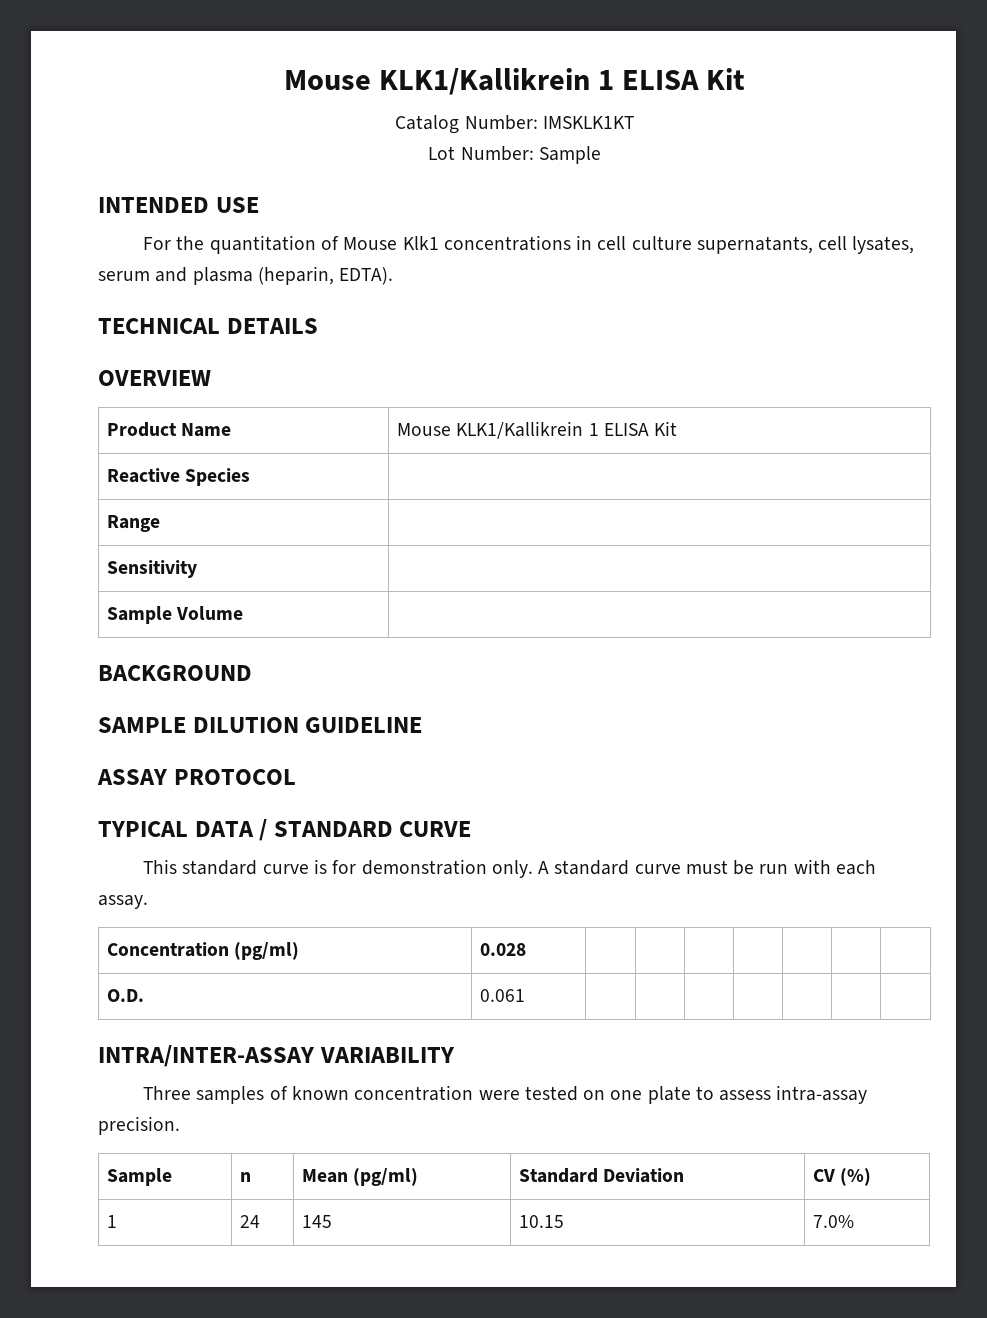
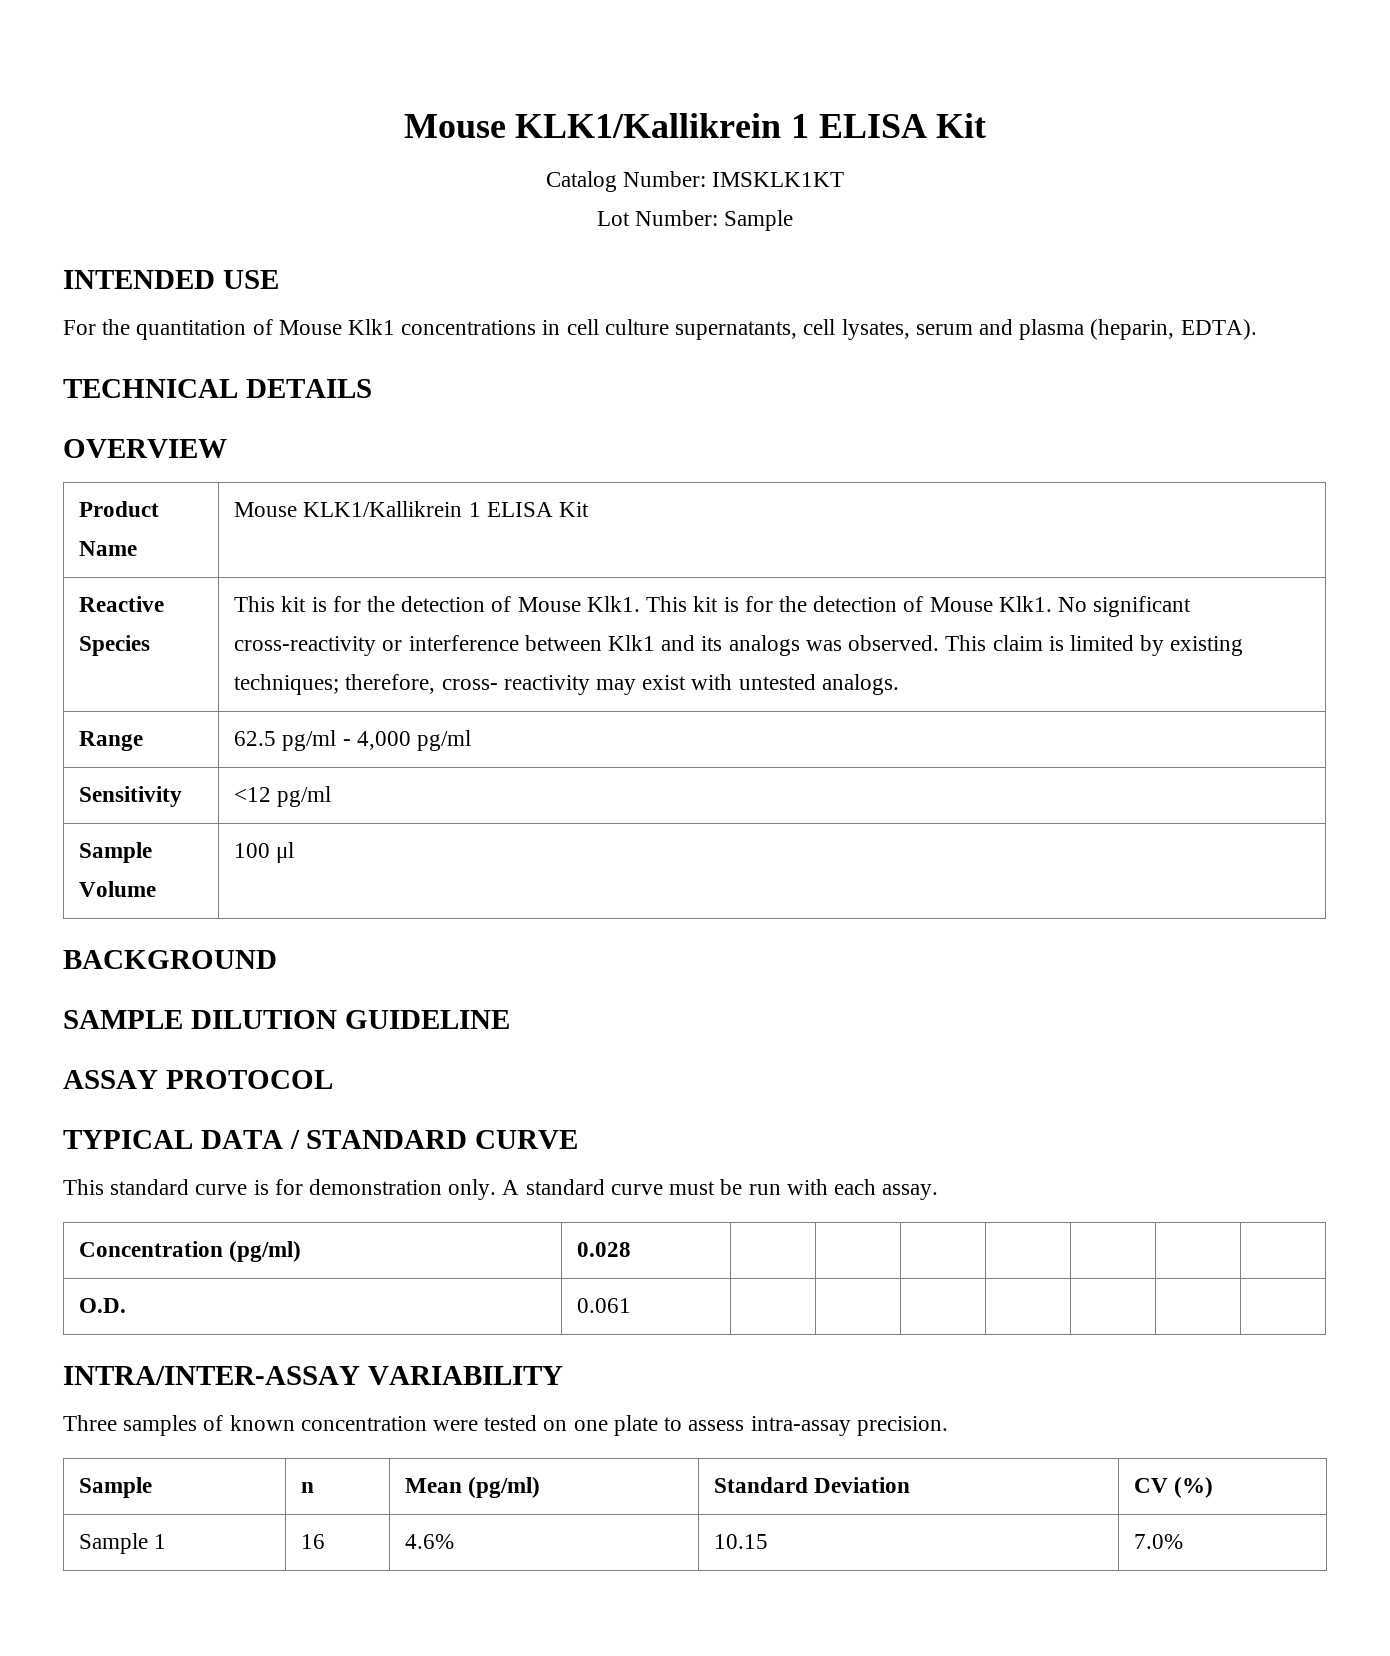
- Range |
+ This kit is for the detection of Mouse Klk1. This kit is for the detection of Mouse Klk1. No significant cross-reactivity or interference between Klk1 and its analogs was observed. This claim is limited by existing techniques; therefore, cross- reactivity may exist with untested analogs.
+ Range | 62.5 pg/ml - 4,000 pg/ml
- Sensitivity |
+ Sensitivity | <12 pg/ml
- Sample Volume |
+ Sample Volume | 100 μl
- 1 | 24 | 145 | 10.15 | 7.0%
+ Sample 1 | 16 | 4.6% | 10.15 | 7.0%

